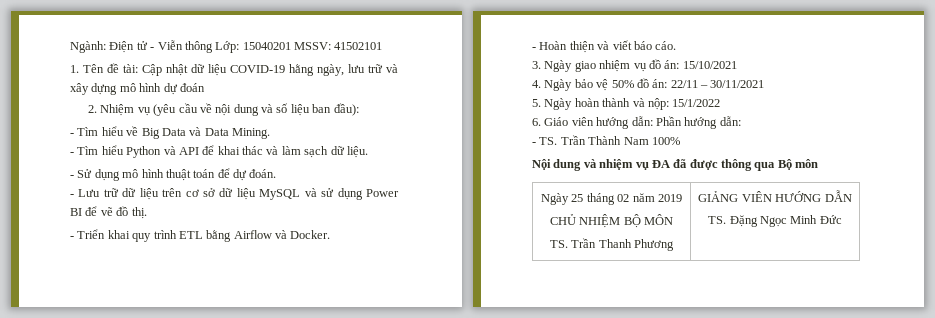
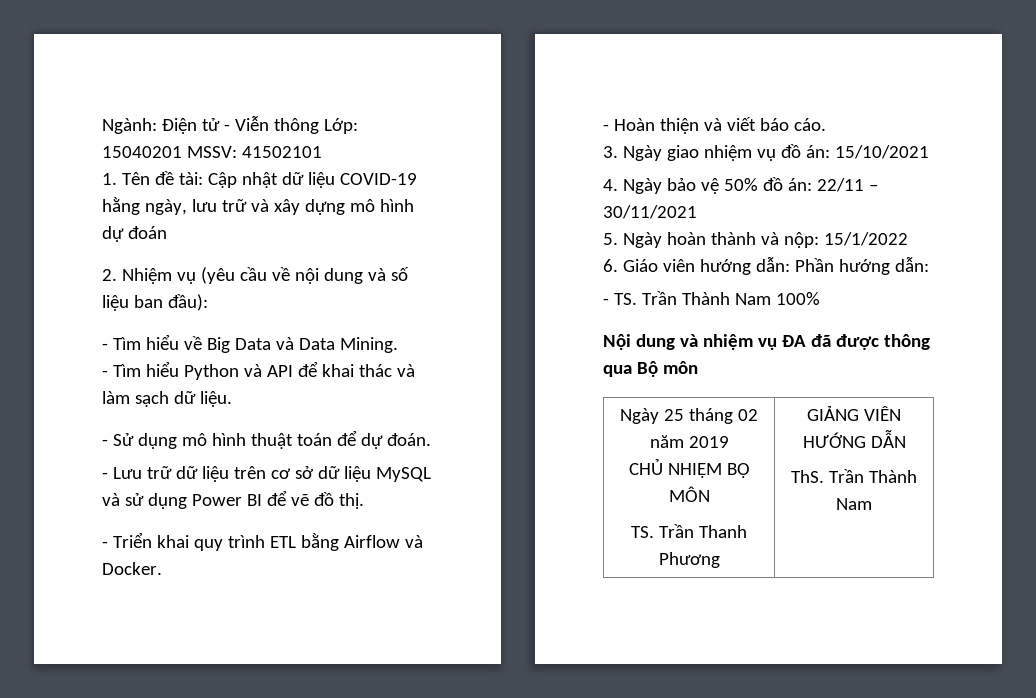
  Ngày 25 tháng 02 năm 2019
  CHỦ NHIỆM BỘ MÔN
  TS. Trần Thanh Phương | GIẢNG VIÊN HƯỚNG DẪN
- TS. Đặng Ngọc Minh Đức
+ ThS. Trần Thành Nam

